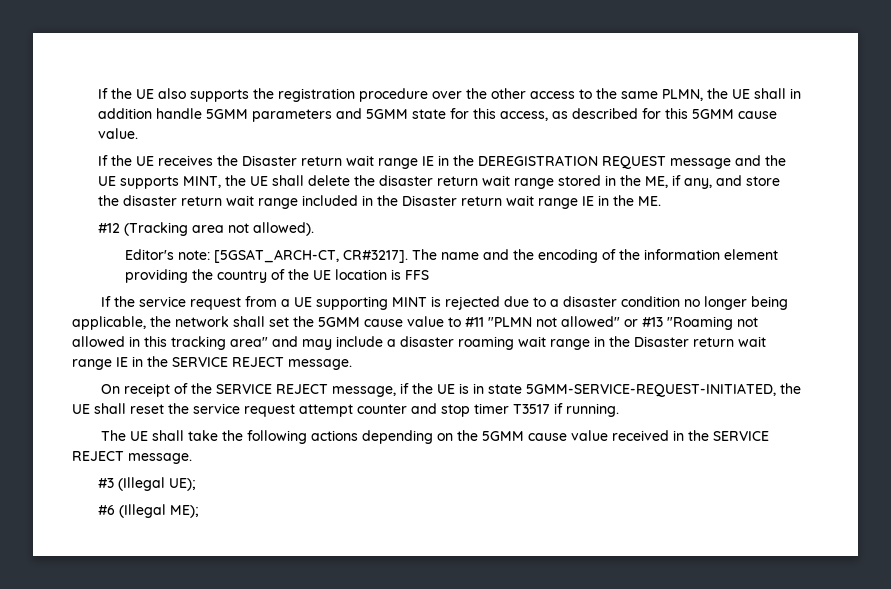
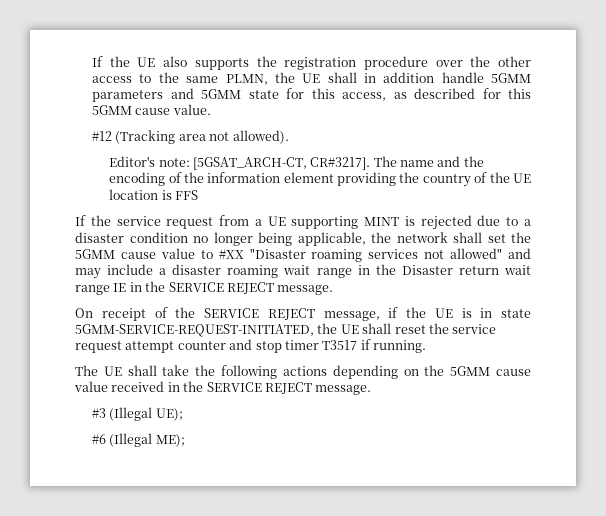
- If the UE receives the Disaster return wait range IE in the DEREGISTRATION REQUEST message and the UE supports MINT, the UE shall delete the disaster return wait range stored in the ME, if any, and store the disaster return wait range included in the Disaster return wait range IE in the ME.
- If the service request from a UE supporting MINT is rejected due to a disaster condition no longer being applicable, the network shall set the 5GMM cause value to #11 "PLMN not allowed" or #13 "Roaming not allowed in this tracking area" and may include a disaster roaming wait range in the Disaster return wait range IE in the SERVICE REJECT message.
+ If the service request from a UE supporting MINT is rejected due to a disaster condition no longer being applicable, the network shall set the 5GMM cause value to #XX "Disaster roaming services not allowed" and may include a disaster roaming wait range in the Disaster return wait range IE in the SERVICE REJECT message.

